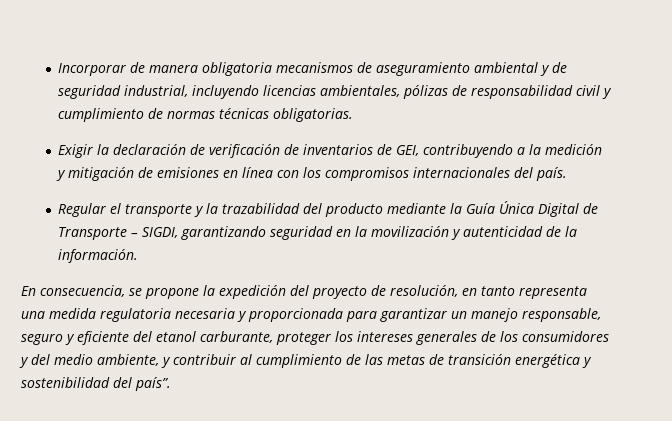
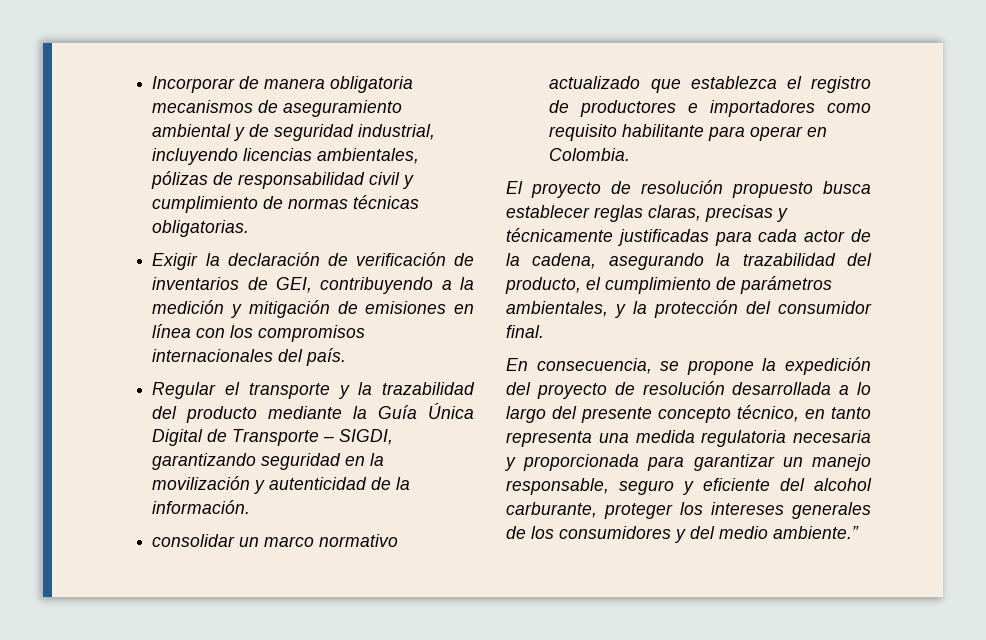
+ consolidar un marco normativo actualizado que establezca el registro de productores e importadores como requisito habilitante para operar en Colombia.
+ El proyecto de resolución propuesto busca establecer reglas claras, precisas y técnicamente justificadas para cada actor de la cadena, asegurando la trazabilidad del producto, el cumplimiento de parámetros ambientales, y la protección del consumidor final.
- En consecuencia, se propone la expedición del proyecto de resolución, en tanto representa una medida regulatoria necesaria y proporcionada para garantizar un manejo responsable, seguro y eficiente del etanol carburante, proteger los intereses generales de los consumidores y del medio ambiente, y contribuir al cumplimiento de las metas de transición energética y sostenibilidad del país”.
+ En consecuencia, se propone la expedición del proyecto de resolución desarrollada a lo largo del presente concepto técnico, en tanto representa una medida regulatoria necesaria y proporcionada para garantizar un manejo responsable, seguro y eficiente del alcohol carburante, proteger los intereses generales de los consumidores y del medio ambiente.”

